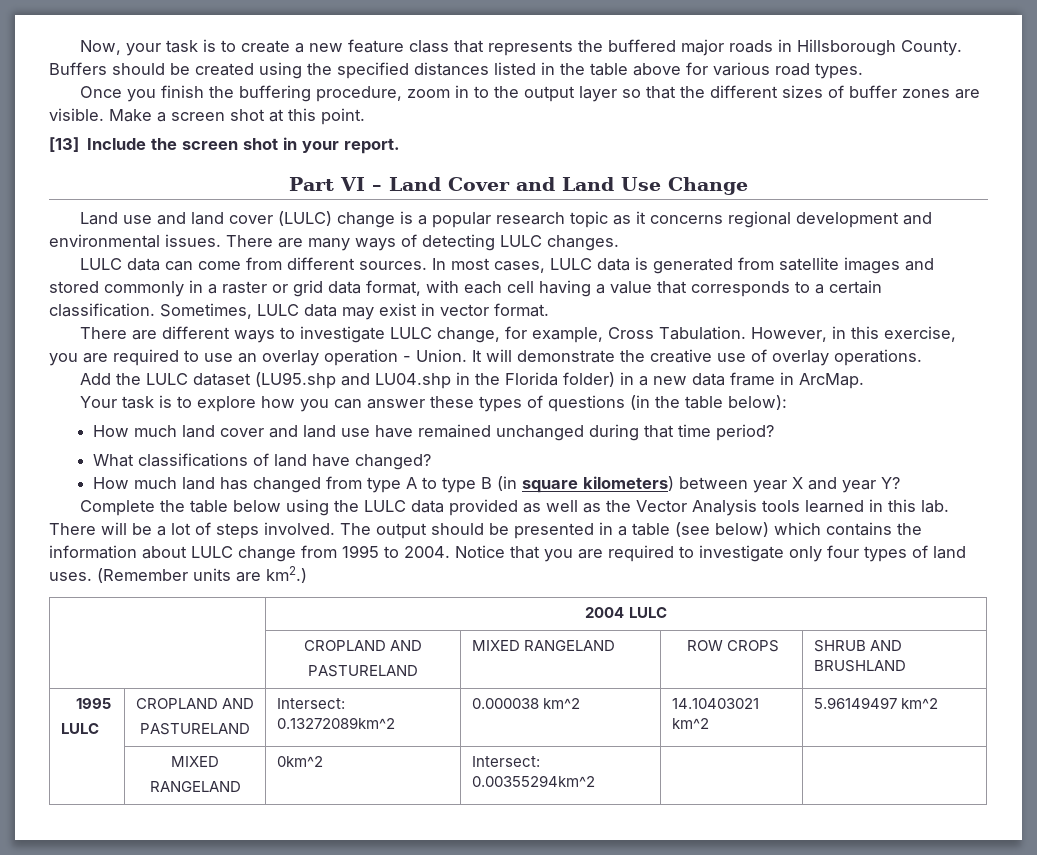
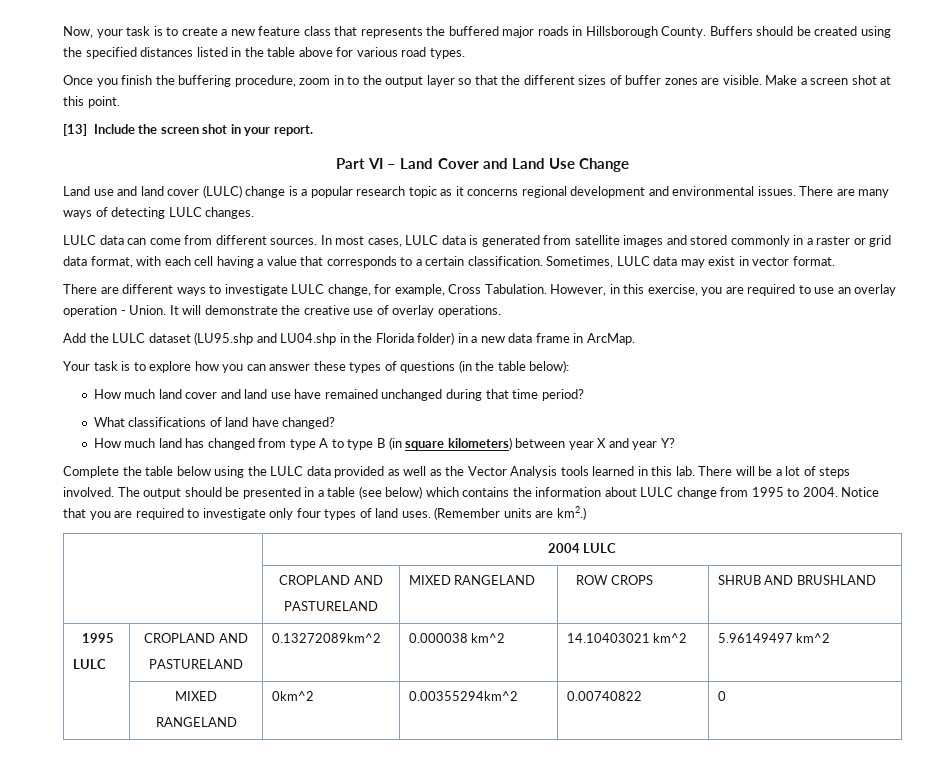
  | 2004 LULC
  | CROPLAND AND
  PASTURELAND | MIXED RANGELAND | ROW CROPS | SHRUB AND BRUSHLAND
  1995
  LULC | CROPLAND AND
- PASTURELAND | Intersect: 0.13272089km^2 | 0.000038 km^2 | 14.10403021 km^2 | 5.96149497 km^2
+ PASTURELAND | 0.13272089km^2 | 0.000038 km^2 | 14.10403021 km^2 | 5.96149497 km^2
  | MIXED
- RANGELAND | 0km^2 | Intersect: 0.00355294km^2 | |
+ RANGELAND | 0km^2 | 0.00355294km^2 | 0.00740822 | 0

